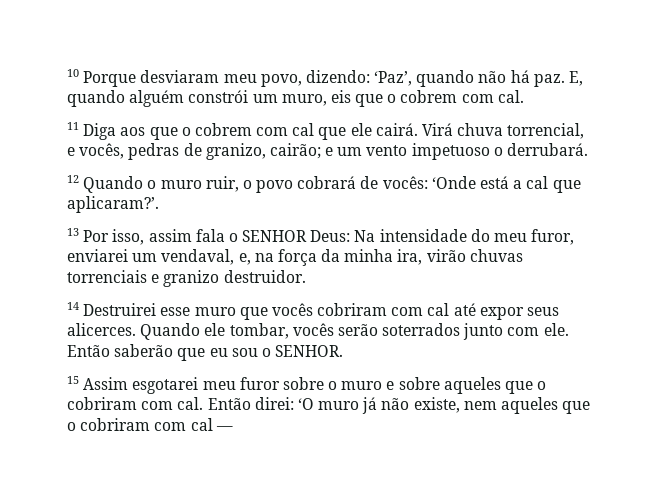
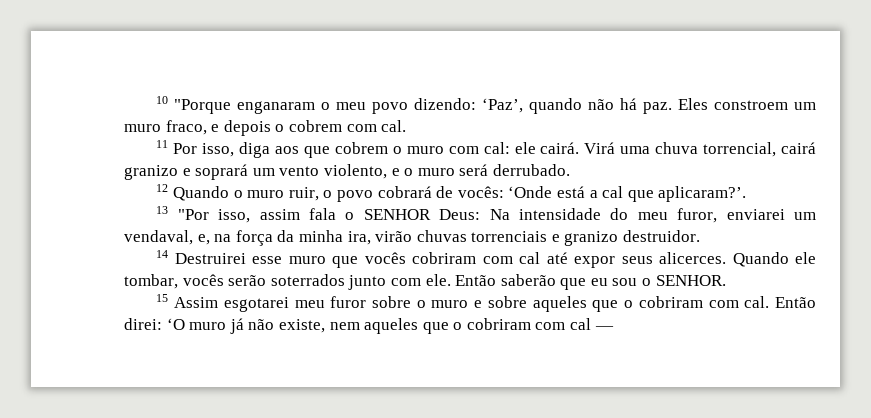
- 10 Porque desviaram meu povo, dizendo: ‘Paz’, quando não há paz.
+ 10 "Porque enganaram o meu povo dizendo: ‘Paz’, quando não há paz.
- E, quando alguém constrói um muro, eis que o cobrem com cal.
+ Eles constroem um muro fraco, e depois o cobrem com cal.
- 11 Diga aos que o cobrem com cal que ele cairá.
+ 11 Por isso, diga aos que cobrem o muro com cal: ele cairá.
- Virá chuva torrencial, e vocês, pedras de granizo, cairão; e um vento impetuoso o derrubará.
+ Virá uma chuva torrencial, cairá granizo e soprará um vento violento, e o muro será derrubado.
- 13 Por isso, assim fala o SENHOR Deus: Na intensidade do meu furor, enviarei um vendaval, e, na força da minha ira, virão chuvas torrenciais e granizo destruidor.
+ 13 "Por isso, assim fala o SENHOR Deus: Na intensidade do meu furor, enviarei um vendaval, e, na força da minha ira, virão chuvas torrenciais e granizo destruidor.

